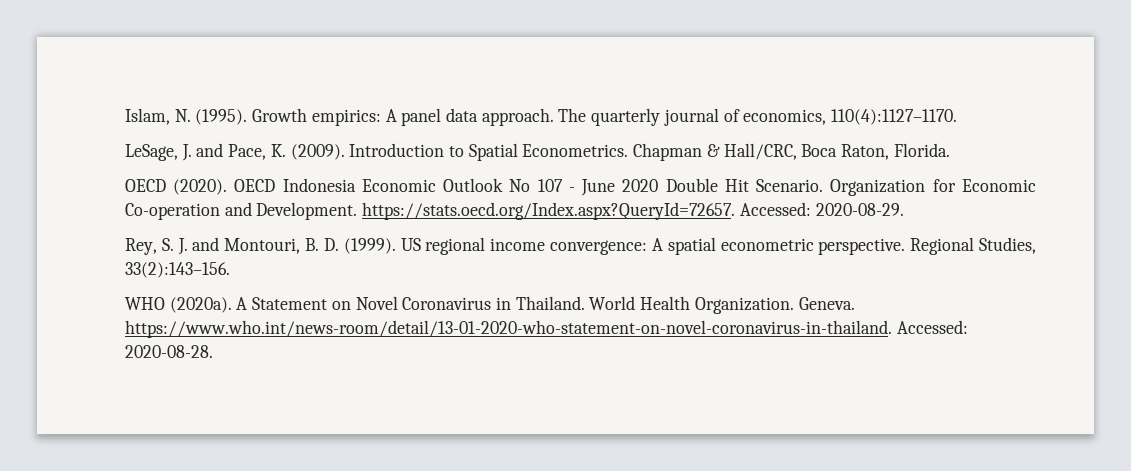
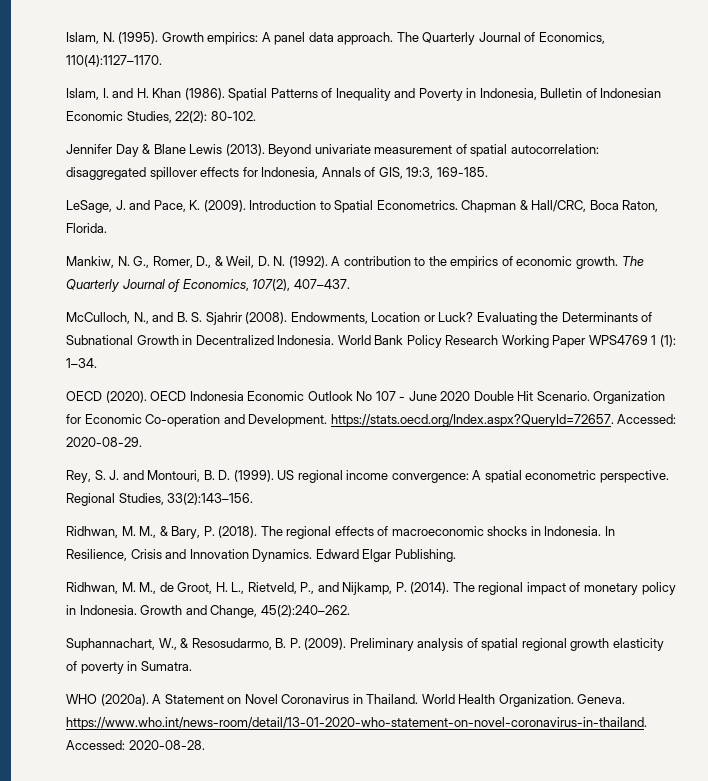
- The quarterly journal of economics, 110(4):1127–1170.
+ The Quarterly Journal of Economics, 110(4):1127–1170.
+ Islam, I. and H. Khan (1986). Spatial Patterns of Inequality and Poverty in Indonesia, Bulletin of Indonesian Economic Studies, 22(2): 80-102.
+ Jennifer Day & Blane Lewis (2013). Beyond univariate measurement of spatial autocorrelation: disaggregated spillover effects for Indonesia, Annals of GIS, 19:3, 169-185.
+ Mankiw, N. G., Romer, D., & Weil, D. N. (1992). A contribution to the empirics of economic growth. The Quarterly Journal of Economics, 107(2), 407–437.
+ McCulloch, N., and B. S. Sjahrir (2008). Endowments, Location or Luck? Evaluating the Determinants of Subnational Growth in Decentralized Indonesia. World Bank Policy Research Working Paper WPS4769 1 (1): 1–34.
+ Ridhwan, M. M., & Bary, P. (2018). The regional effects of macroeconomic shocks in Indonesia. In Resilience, Crisis and Innovation Dynamics. Edward Elgar Publishing.
+ Ridhwan, M. M., de Groot, H. L., Rietveld, P., and Nijkamp, P. (2014). The regional impact of monetary policy in Indonesia. Growth and Change, 45(2):240–262.
+ Suphannachart, W., & Resosudarmo, B. P. (2009). Preliminary analysis of spatial regional growth elasticity of poverty in Sumatra.

